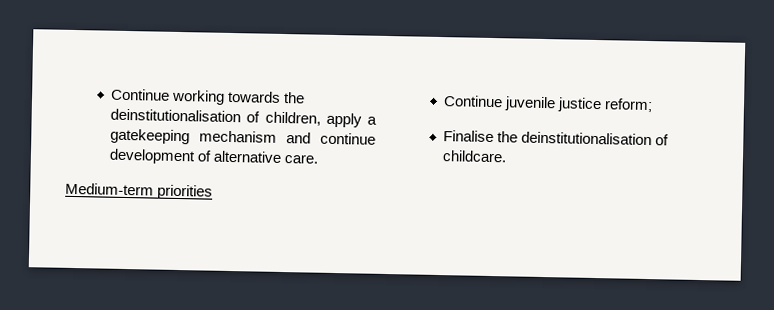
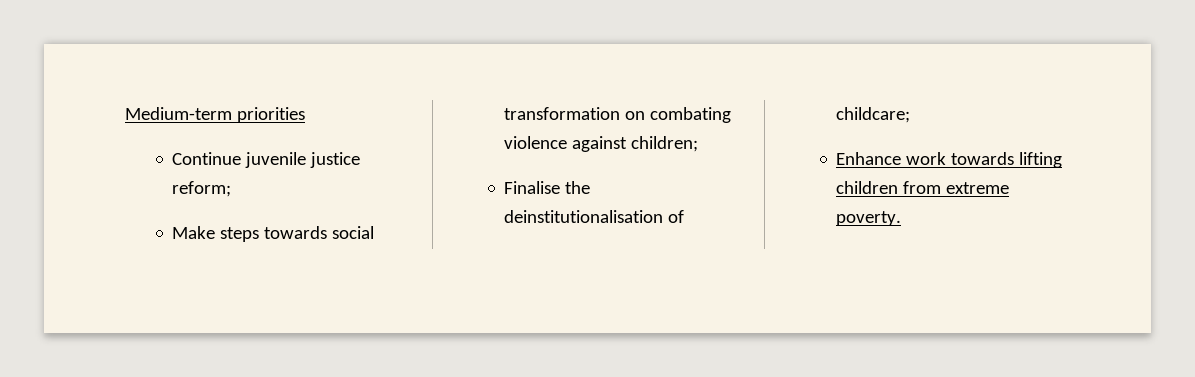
- Continue working towards the deinstitutionalisation of children, apply a gatekeeping mechanism and continue development of alternative care.
- Finalise the deinstitutionalisation of childcare.
+ Make steps towards social transformation on combating violence against children;
+ Finalise the deinstitutionalisation of childcare;
+ Enhance work towards lifting children from extreme poverty.

